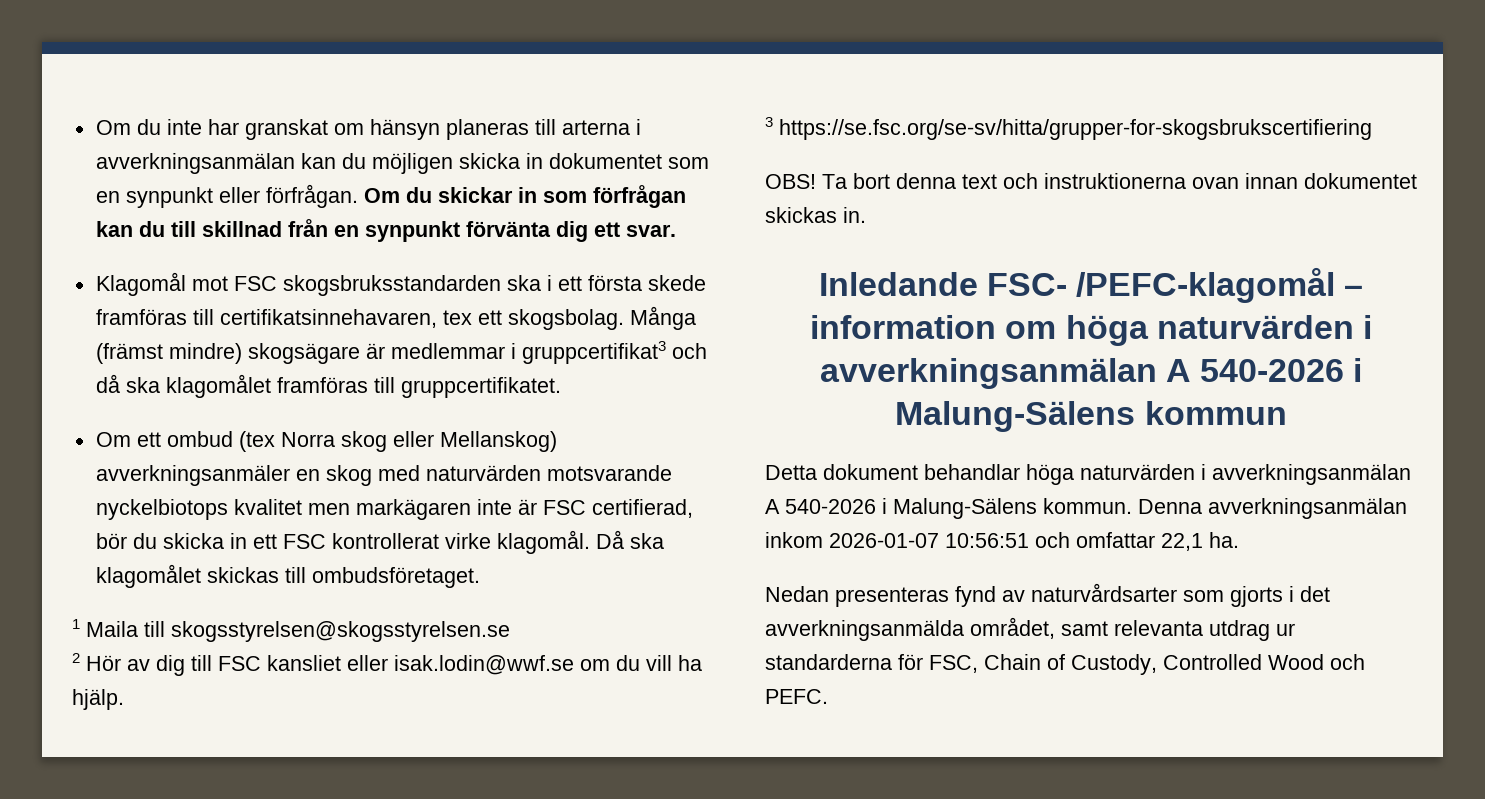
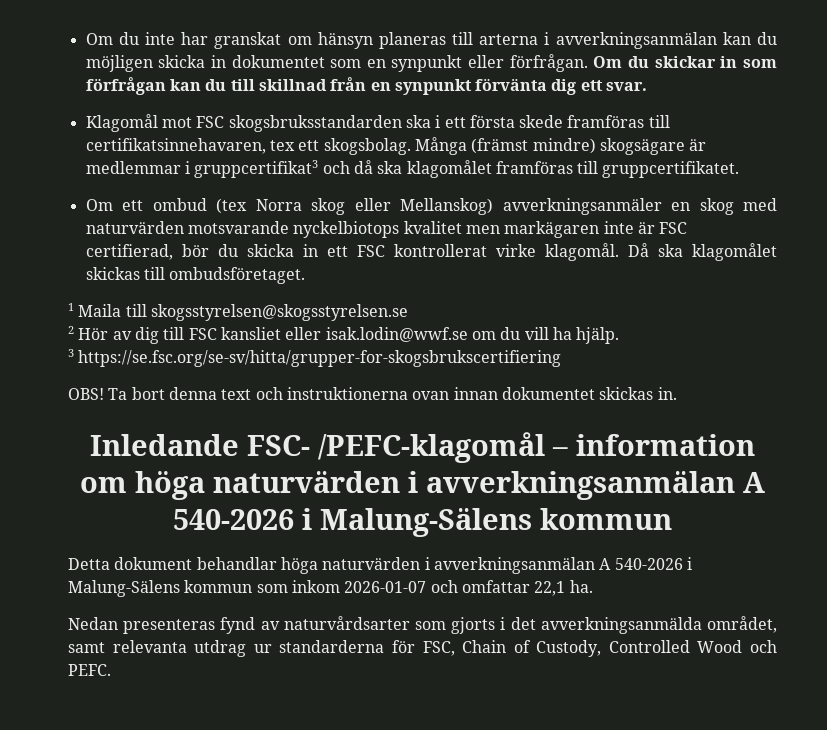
- Detta dokument behandlar höga naturvärden i avverkningsanmälan A 540-2026 i Malung-Sälens kommun. Denna avverkningsanmälan inkom 2026-01-07 10:56:51 och omfattar 22,1 ha.
+ Detta dokument behandlar höga naturvärden i avverkningsanmälan A 540-2026 i Malung-Sälens kommun som inkom 2026-01-07 och omfattar 22,1 ha.

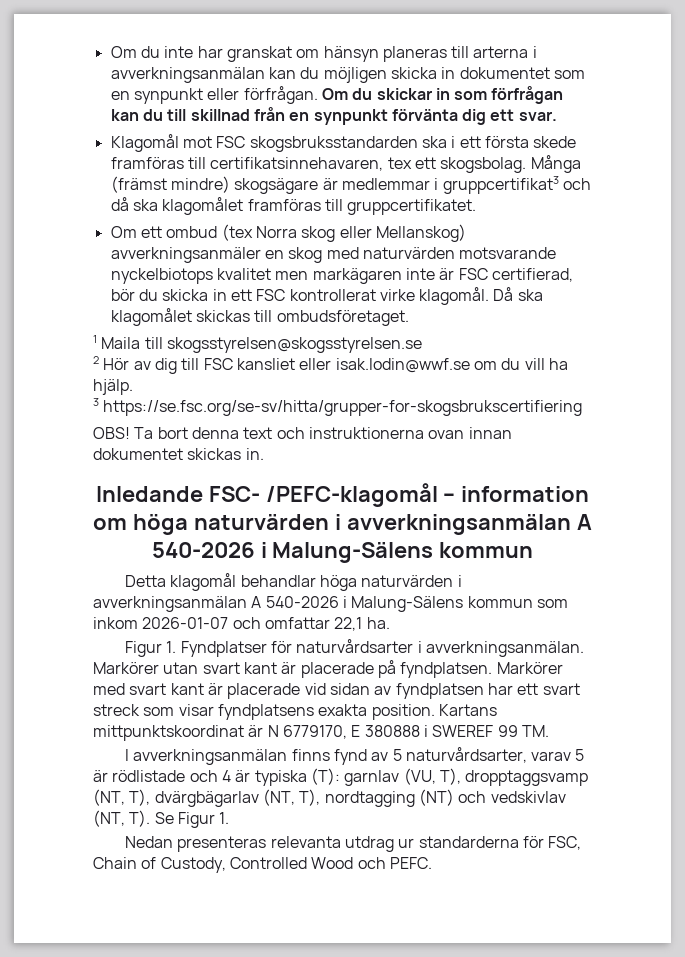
- Detta dokument behandlar höga naturvärden i avverkningsanmälan A 540-2026 i Malung-Sälens kommun som inkom 2026-01-07 och omfattar 22,1 ha.
+ Detta klagomål behandlar höga naturvärden i avverkningsanmälan A 540-2026 i Malung-Sälens kommun som inkom 2026-01-07 och omfattar 22,1 ha.
- Nedan presenteras fynd av naturvårdsarter som gjorts i det avverkningsanmälda området, samt relevanta utdrag ur standarderna för FSC, Chain of Custody, Controlled Wood och PEFC.
+ Figur 1. Fyndplatser för naturvårdsarter i avverkningsanmälan. Markörer utan svart kant är placerade på fyndplatsen. Markörer med svart kant är placerade vid sidan av fyndplatsen har ett svart streck som visar fyndplatsens exakta position. Kartans mittpunktskoordinat är N 6779170, E 380888 i SWEREF 99 TM.
+ I avverkningsanmälan finns fynd av 5 naturvårdsarter, varav 5 är rödlistade och 4 är typiska (T): garnlav (VU, T), dropptaggsvamp (NT, T), dvärgbägarlav (NT, T), nordtagging (NT) och vedskivlav (NT, T). Se Figur 1.
+ Nedan presenteras relevanta utdrag ur standarderna för FSC, Chain of Custody, Controlled Wood och PEFC.

